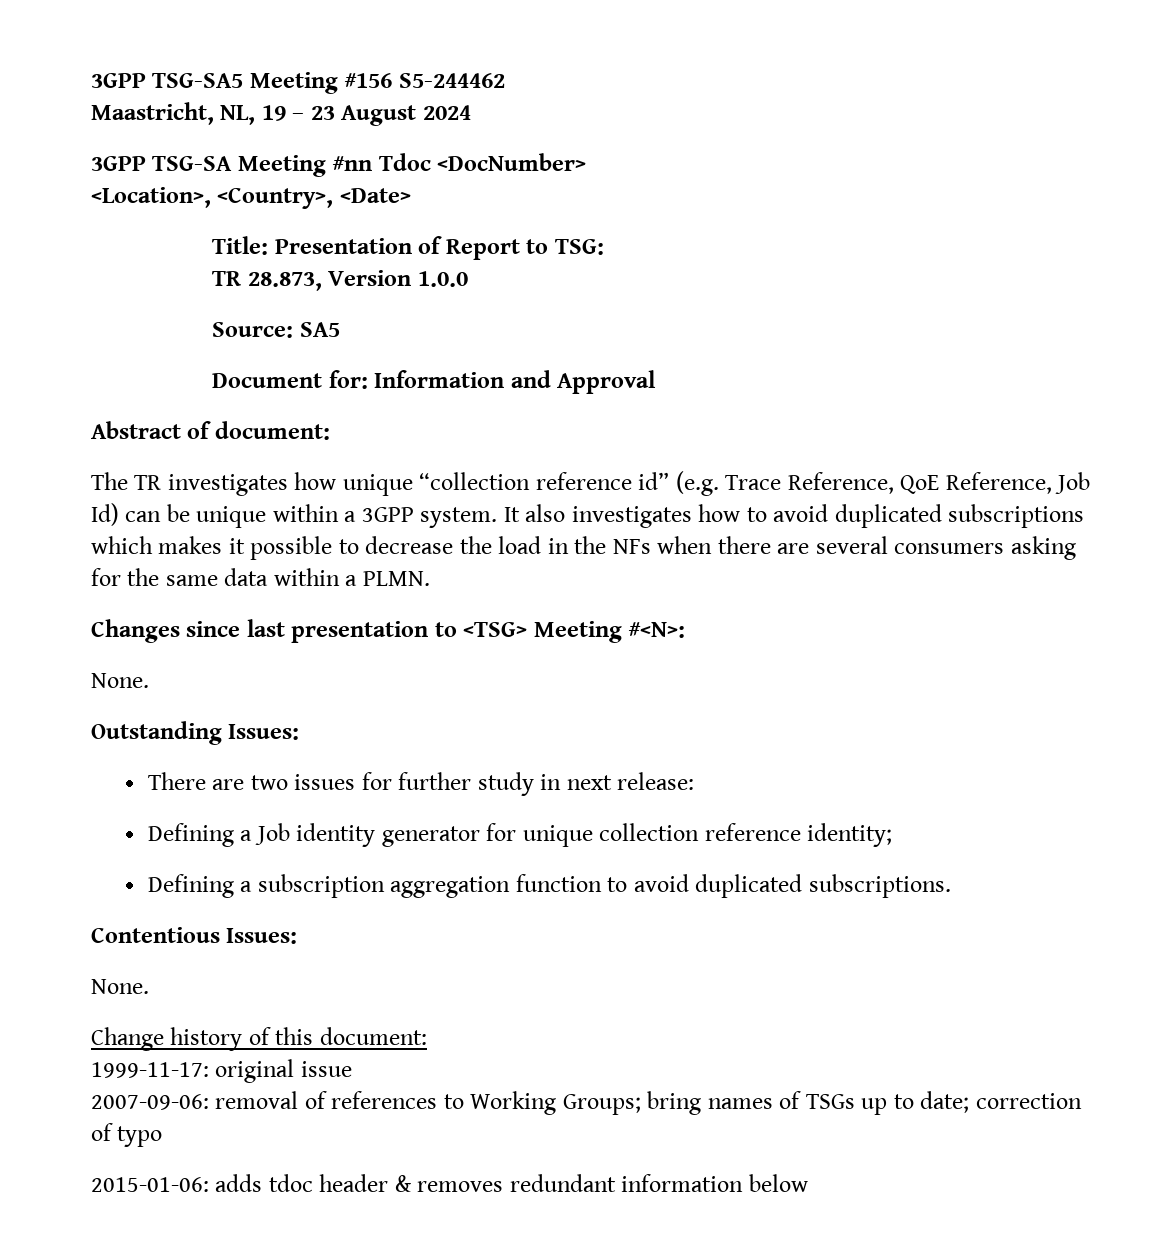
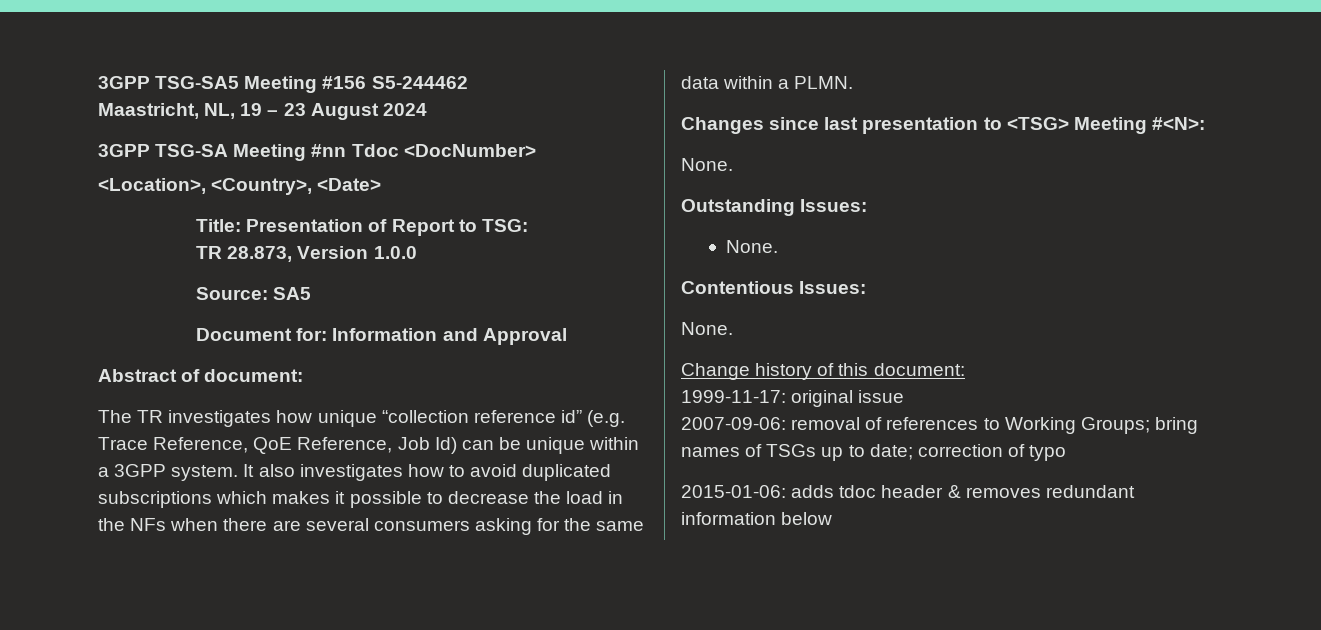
  Outstanding Issues:
- There are two issues for further study in next release:
- Defining a Job identity generator for unique collection reference identity;
- Defining a subscription aggregation function to avoid duplicated subscriptions.
+ None.

